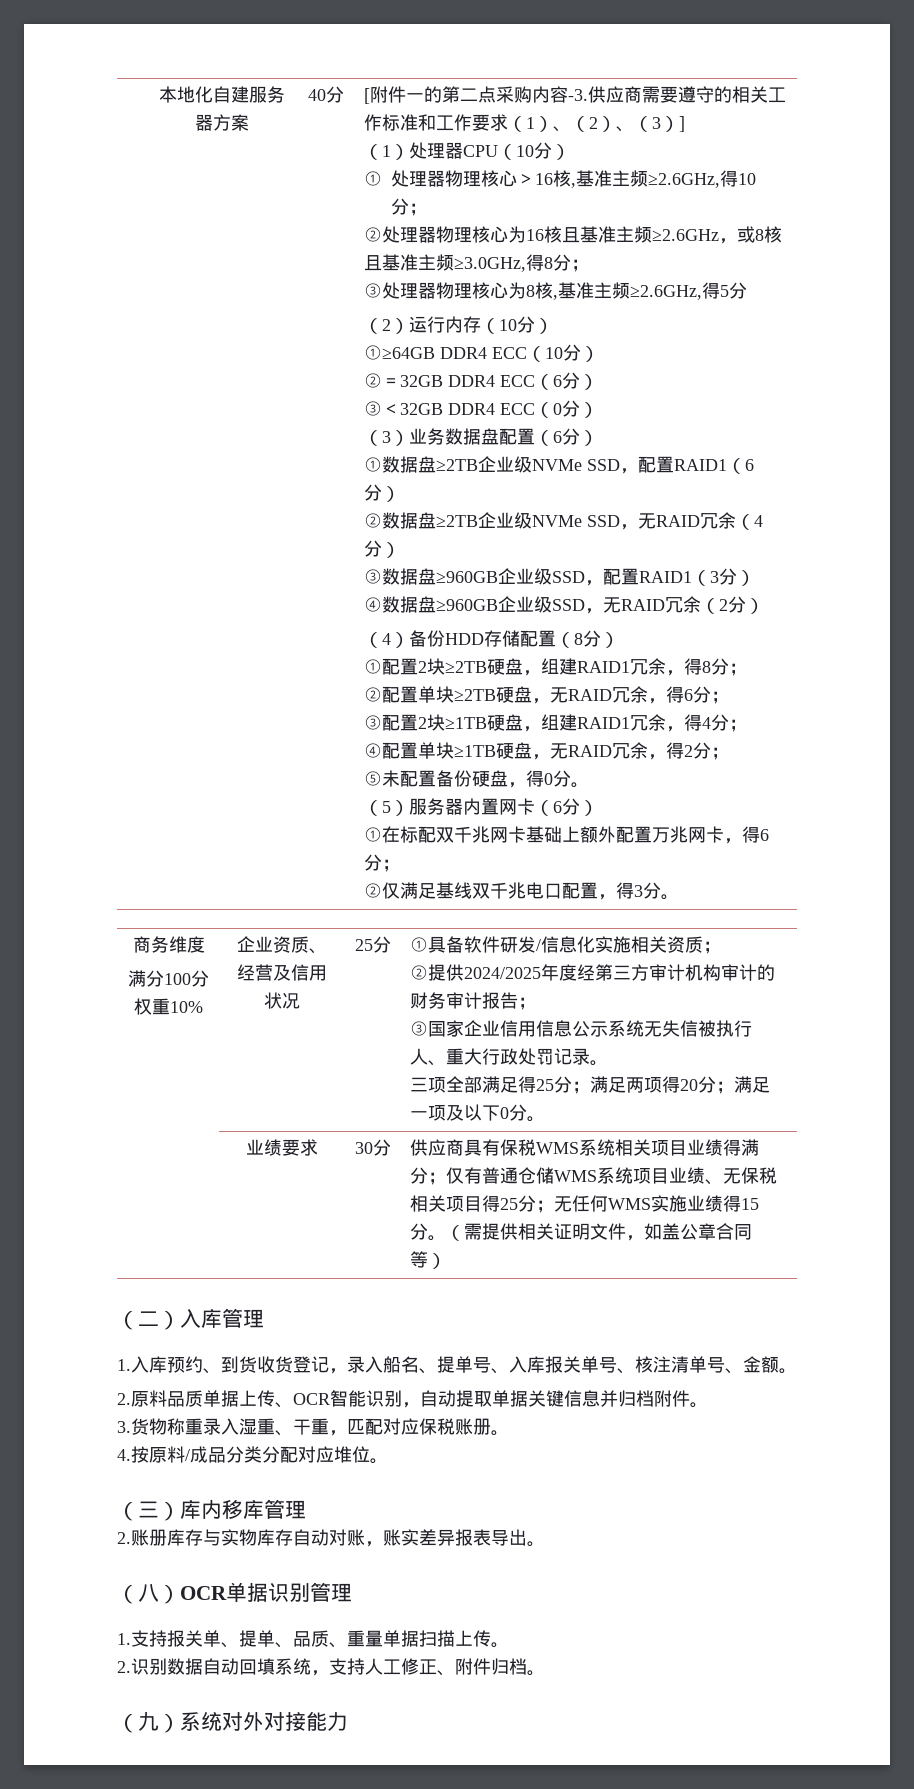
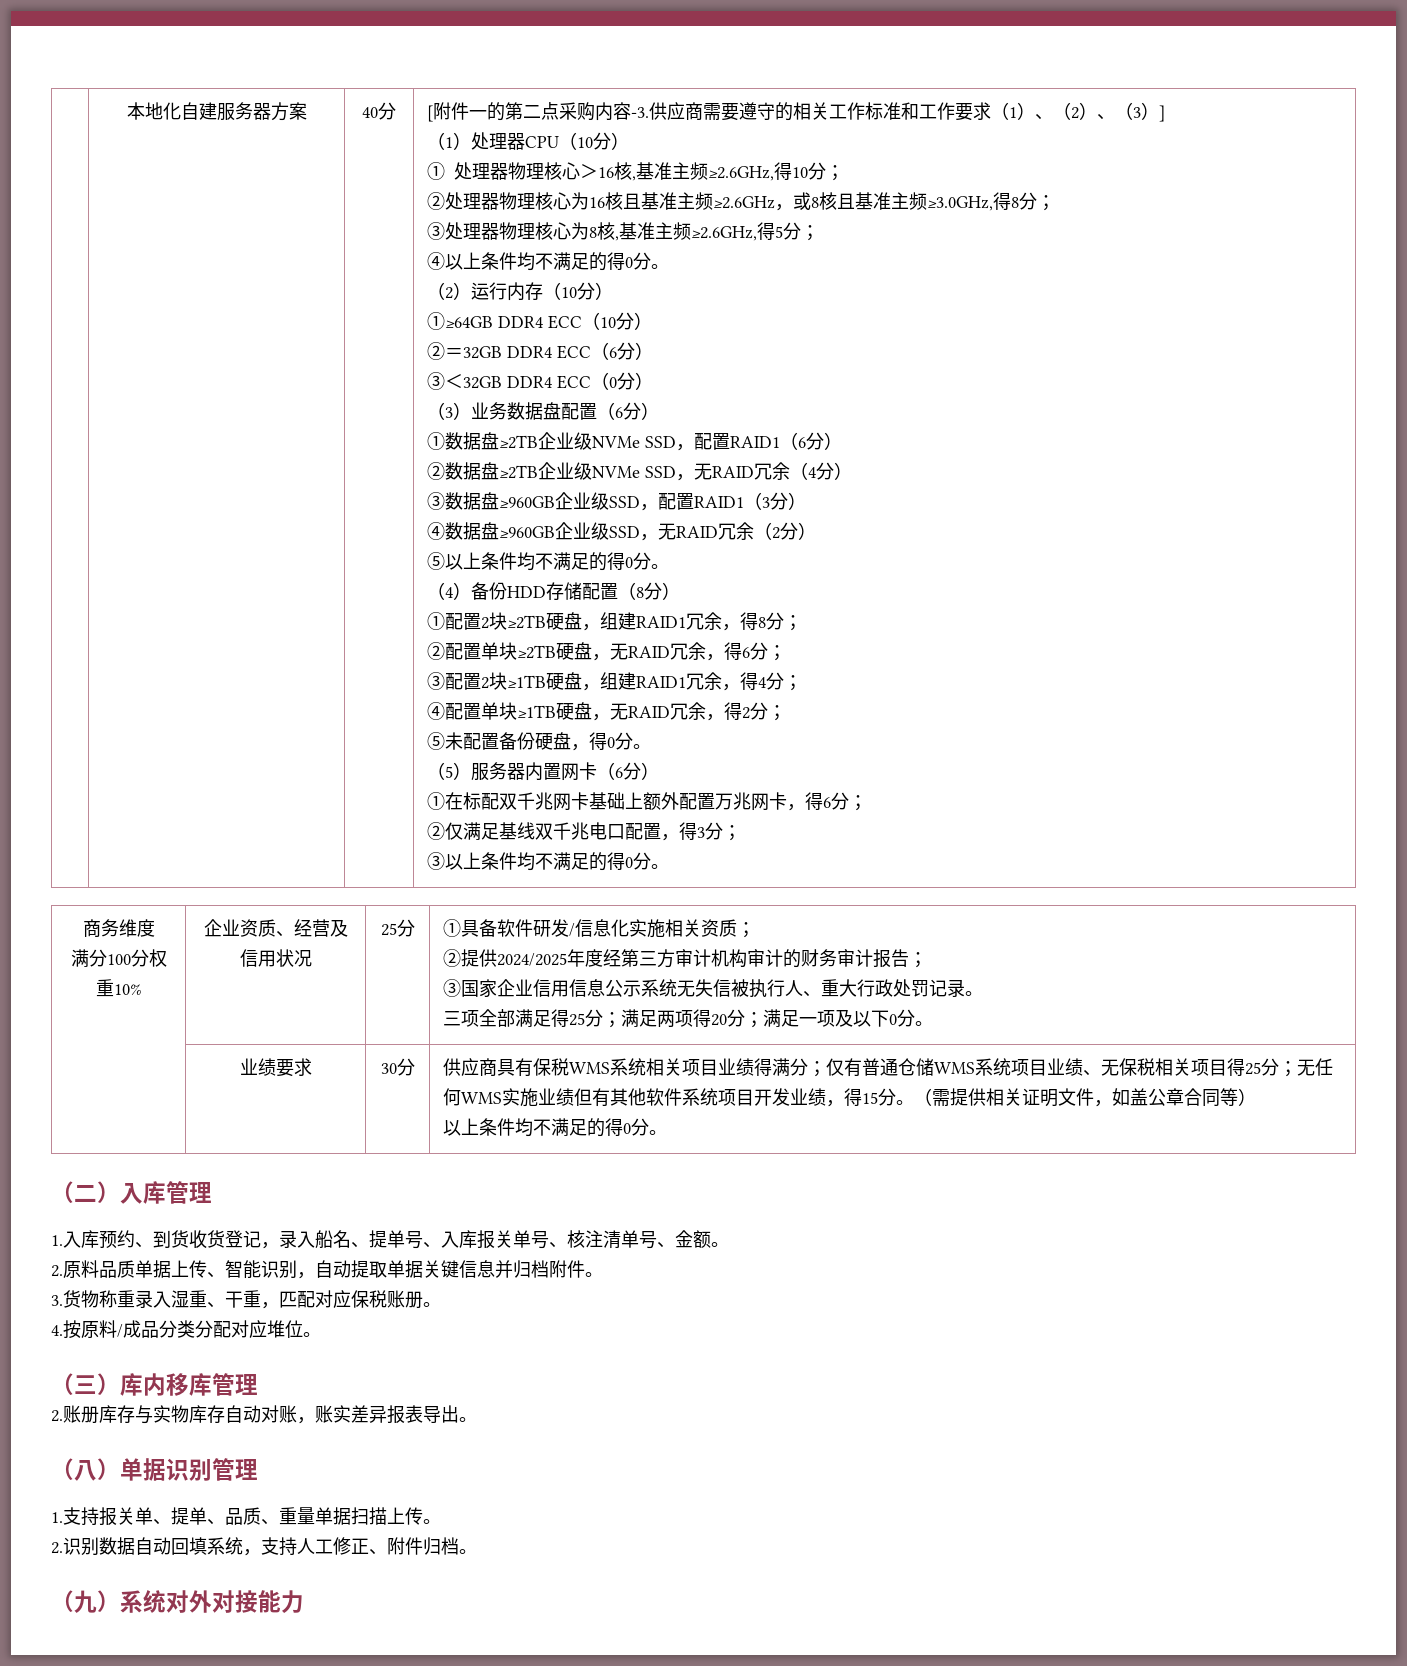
- ③处理器物理核心为8核,基准主频≥2.6GHz,得5分
+ ③处理器物理核心为8核,基准主频≥2.6GHz,得5分；
+ ④以上条件均不满足的得0分。
+ ⑤以上条件均不满足的得0分。
- ②仅满足基线双千兆电口配置，得3分。
+ ②仅满足基线双千兆电口配置，得3分；
+ ③以上条件均不满足的得0分。
- 供应商具有保税WMS系统相关项目业绩得满分；仅有普通仓储WMS系统项目业绩、无保税相关项目得25分；无任何WMS实施业绩得15分。
+ 供应商具有保税WMS系统相关项目业绩得满分；仅有普通仓储WMS系统项目业绩、无保税相关项目得25分；无任何WMS实施业绩但有其他软件系统项目开发业绩，得15分。
  （需提供相关证明文件，如盖公章合同等）
+ 以上条件均不满足的得0分。
- 2.原料品质单据上传、OCR智能识别，自动提取单据关键信息并归档附件。
+ 2.原料品质单据上传、智能识别，自动提取单据关键信息并归档附件。
- （八）OCR单据识别管理
+ （八）单据识别管理

